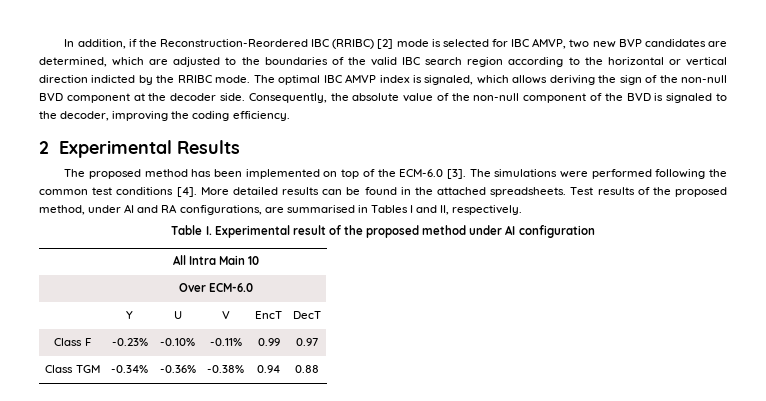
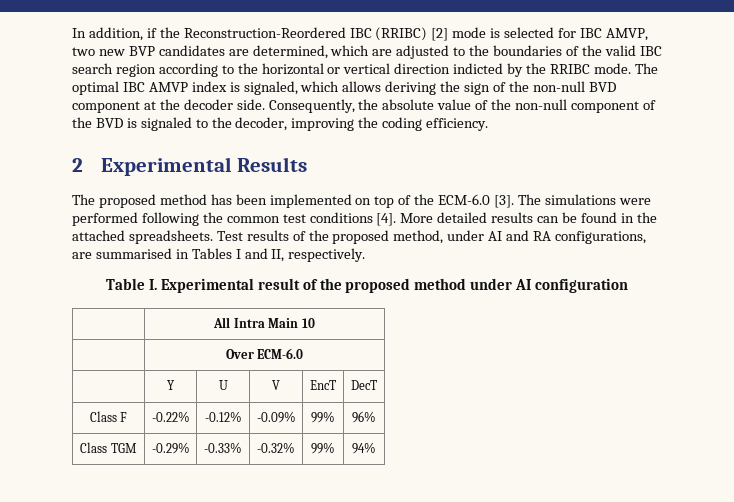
- Class F | -0.23% | -0.10% | -0.11% | 0.99 | 0.97
- Class TGM | -0.34% | -0.36% | -0.38% | 0.94 | 0.88
+ Class F | -0.22% | -0.12% | -0.09% | 99% | 96%
+ Class TGM | -0.29% | -0.33% | -0.32% | 99% | 94%

